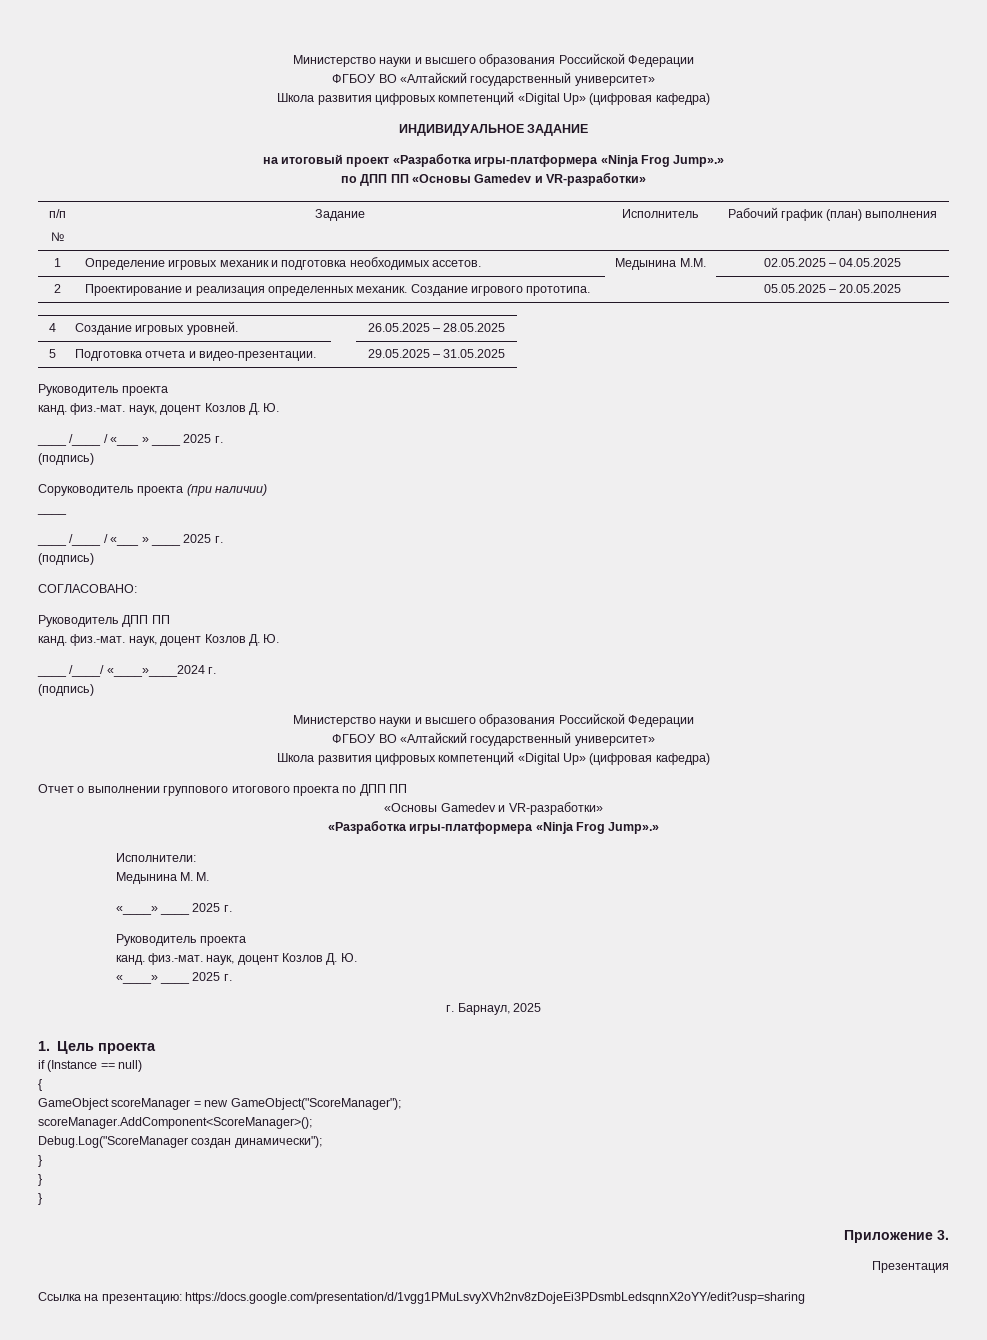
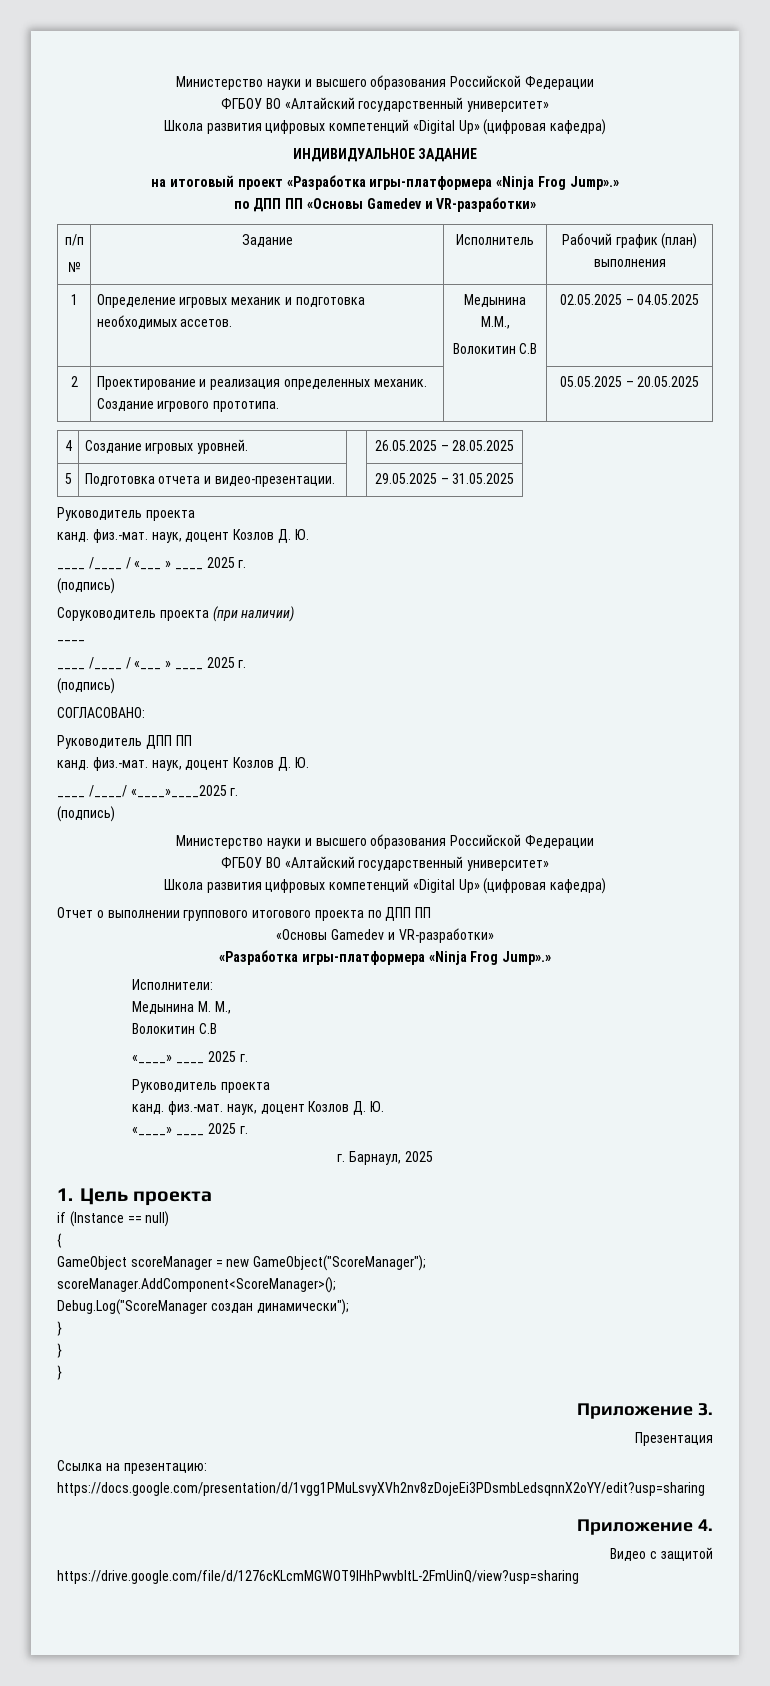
- 1 | Определение игровых механик и подготовка необходимых ассетов. | Медынина М.М. | 02.05.2025 – 04.05.2025
+ 1 | Определение игровых механик и подготовка необходимых ассетов. | Медынина М.М.,
+ Волокитин С.В | 02.05.2025 – 04.05.2025
- ____ /____/ «____»____2024 г.
+ ____ /____/ «____»____2025 г.
- Медынина М. М.
+ Медынина М. М.,
+ Волокитин С.В
+ Приложение 4.
+ Видео с защитой
+ https://drive.google.com/file/d/1276cKLcmMGWOT9lHhPwvbltL-2FmUinQ/view?usp=sharing

